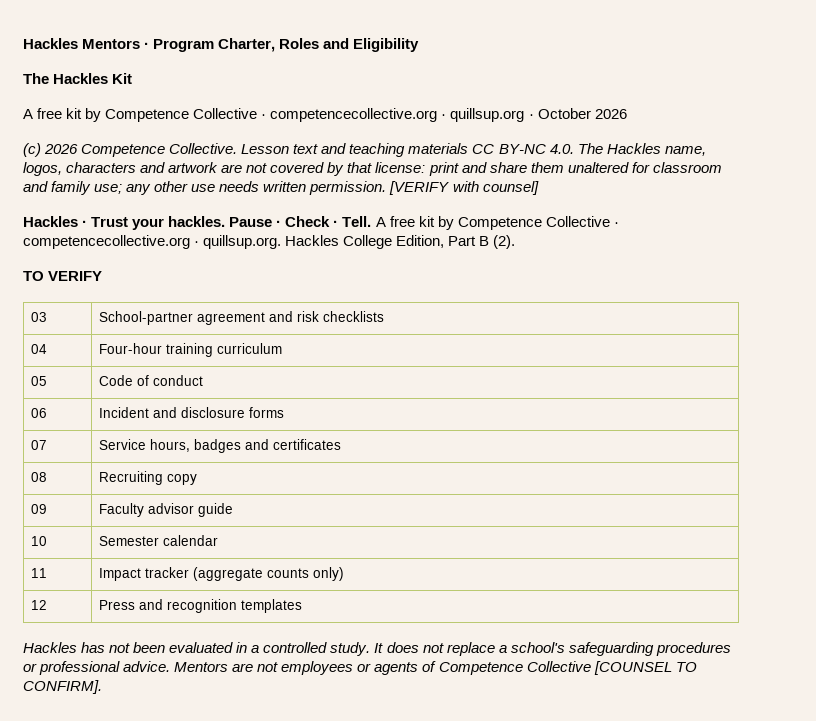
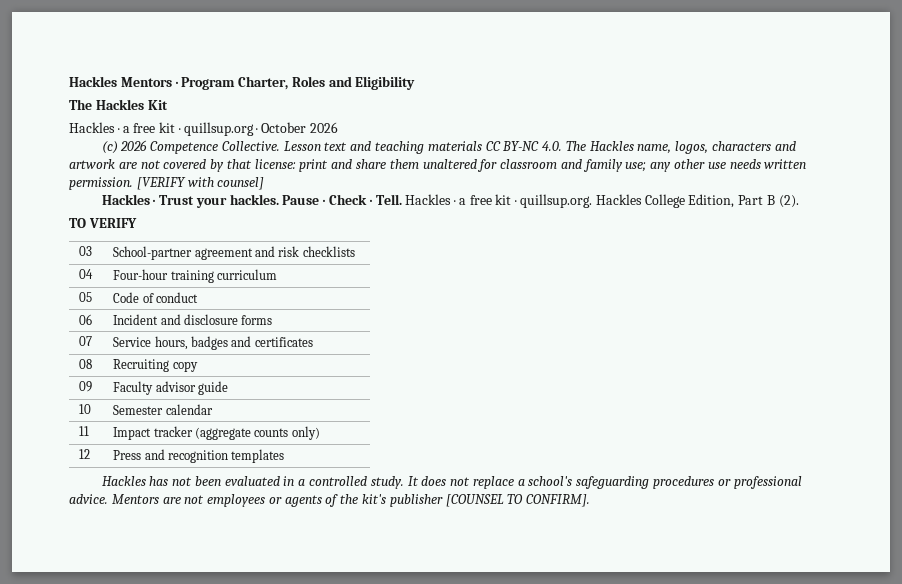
- A free kit by Competence Collective · competencecollective.org · quillsup.org · October 2026
+ Hackles · a free kit · quillsup.org · October 2026
- A free kit by Competence Collective · competencecollective.org · quillsup.org. Hackles College Edition, Part B (2).
+ Hackles · a free kit · quillsup.org. Hackles College Edition, Part B (2).
- Mentors are not employees or agents of Competence Collective [COUNSEL TO CONFIRM].
+ Mentors are not employees or agents of the kit's publisher [COUNSEL TO CONFIRM].

